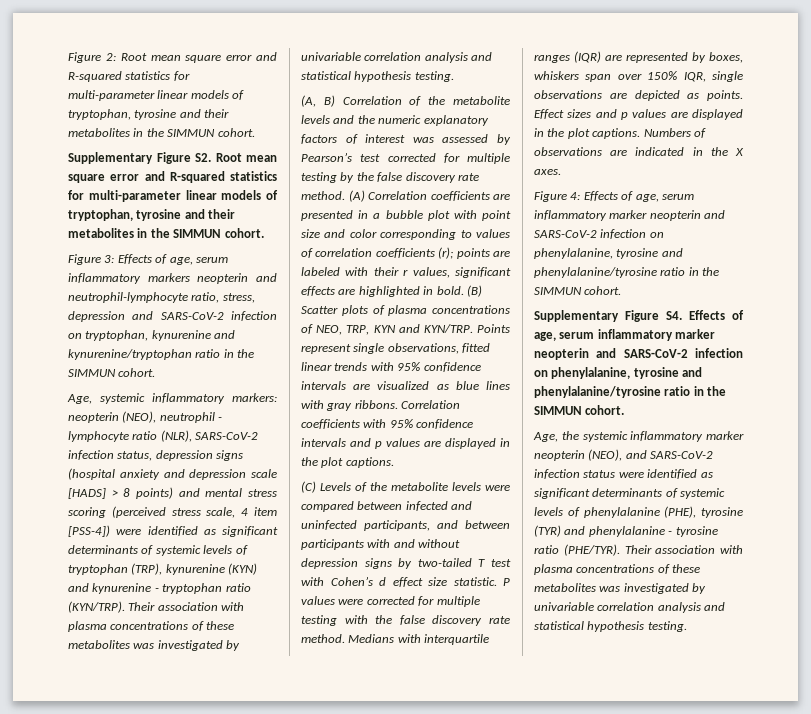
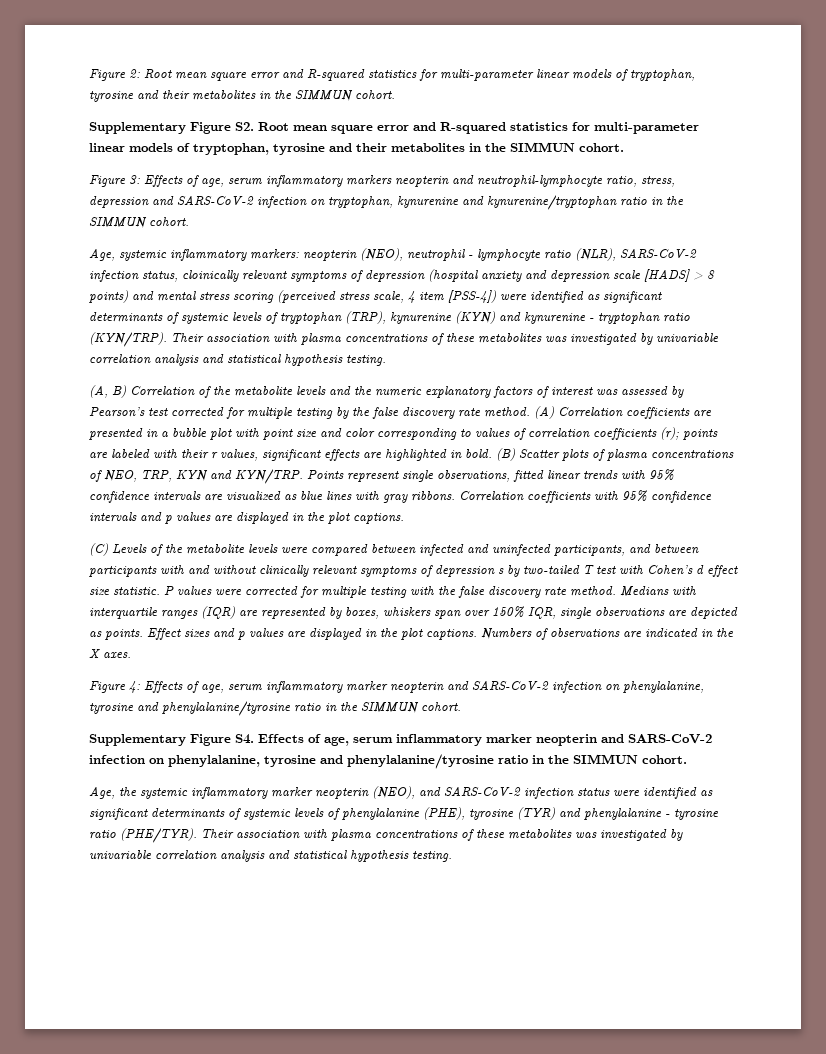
- Age, systemic inflammatory markers: neopterin (NEO), neutrophil - lymphocyte ratio (NLR), SARS-CoV-2 infection status, depression signs (hospital anxiety and depression scale [HADS] > 8 points) and mental stress scoring (perceived stress scale, 4 item [PSS-4]) were identified as significant determinants of systemic levels of tryptophan (TRP), kynurenine (KYN) and kynurenine - tryptophan ratio (KYN/TRP).
+ Age, systemic inflammatory markers: neopterin (NEO), neutrophil - lymphocyte ratio (NLR), SARS-CoV-2 infection status, cloinically relevant symptoms of depression (hospital anxiety and depression scale [HADS] > 8 points) and mental stress scoring (perceived stress scale, 4 item [PSS-4]) were identified as significant determinants of systemic levels of tryptophan (TRP), kynurenine (KYN) and kynurenine - tryptophan ratio (KYN/TRP).
- (C) Levels of the metabolite levels were compared between infected and uninfected participants, and between participants with and without depression signs by two-tailed T test with Cohen’s d effect size statistic.
+ (C) Levels of the metabolite levels were compared between infected and uninfected participants, and between participants with and without clinically relevant symptoms of depression s by two-tailed T test with Cohen’s d effect size statistic.

